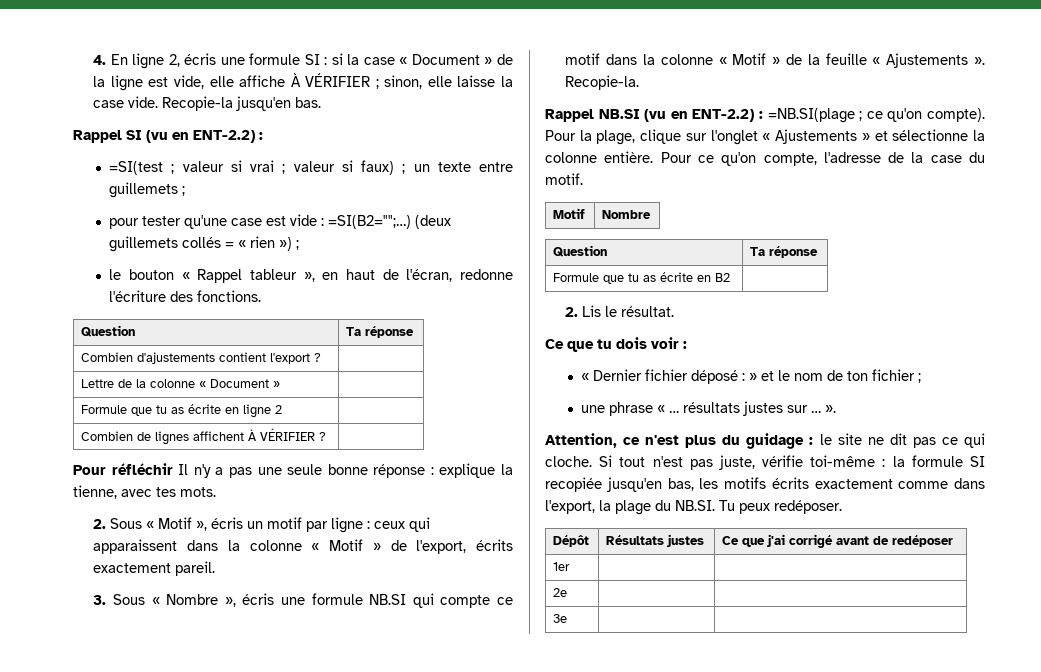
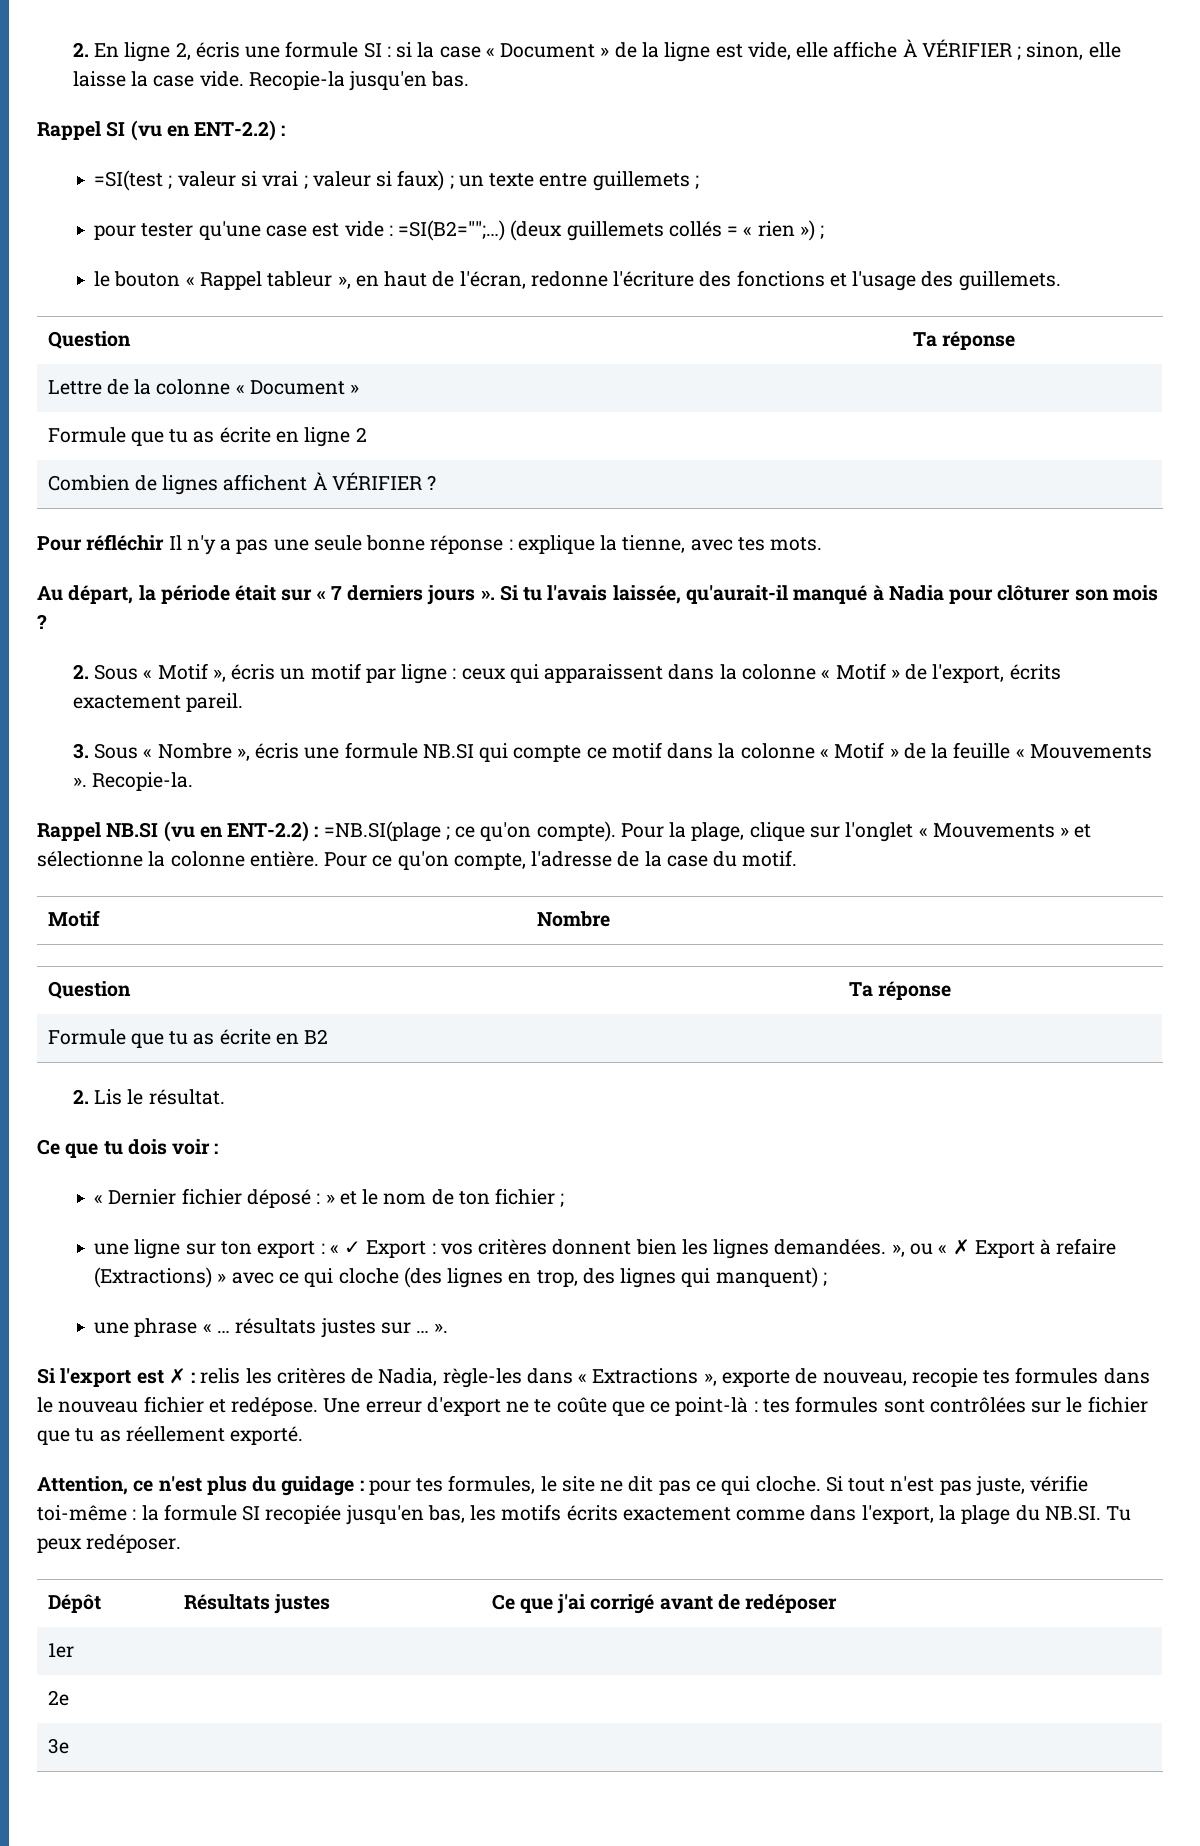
- 4. En ligne 2, écris une formule SI : si la case « Document » de la ligne est vide, elle affiche À VÉRIFIER ; sinon, elle laisse la case vide.
+ 2. En ligne 2, écris une formule SI : si la case « Document » de la ligne est vide, elle affiche À VÉRIFIER ; sinon, elle laisse la case vide.
- le bouton « Rappel tableur », en haut de l'écran, redonne l'écriture des fonctions.
+ le bouton « Rappel tableur », en haut de l'écran, redonne l'écriture des fonctions et l'usage des guillemets.
  Question | Ta réponse
- Combien d'ajustements contient l'export ? |
+ Au départ, la période était sur « 7 derniers jours ». Si tu l'avais laissée, qu'aurait-il manqué à Nadia pour clôturer son mois ?
- 3. Sous « Nombre », écris une formule NB.SI qui compte ce motif dans la colonne « Motif » de la feuille « Ajustements ».
+ 3. Sous « Nombre », écris une formule NB.SI qui compte ce motif dans la colonne « Motif » de la feuille « Mouvements ».
- Pour la plage, clique sur l'onglet « Ajustements » et sélectionne la colonne entière.
+ Pour la plage, clique sur l'onglet « Mouvements » et sélectionne la colonne entière.
+ une ligne sur ton export : « ✓ Export : vos critères donnent bien les lignes demandées. », ou « ✗ Export à refaire (Extractions) » avec ce qui cloche (des lignes en trop, des lignes qui manquent) ;
+ Si l'export est ✗ : relis les critères de Nadia, règle-les dans « Extractions », exporte de nouveau, recopie tes formules dans le nouveau fichier et redépose. Une erreur d'export ne te coûte que ce point-là : tes formules sont contrôlées sur le fichier que tu as réellement exporté.
- Attention, ce n'est plus du guidage : le site ne dit pas ce qui cloche.
+ Attention, ce n'est plus du guidage : pour tes formules, le site ne dit pas ce qui cloche.

